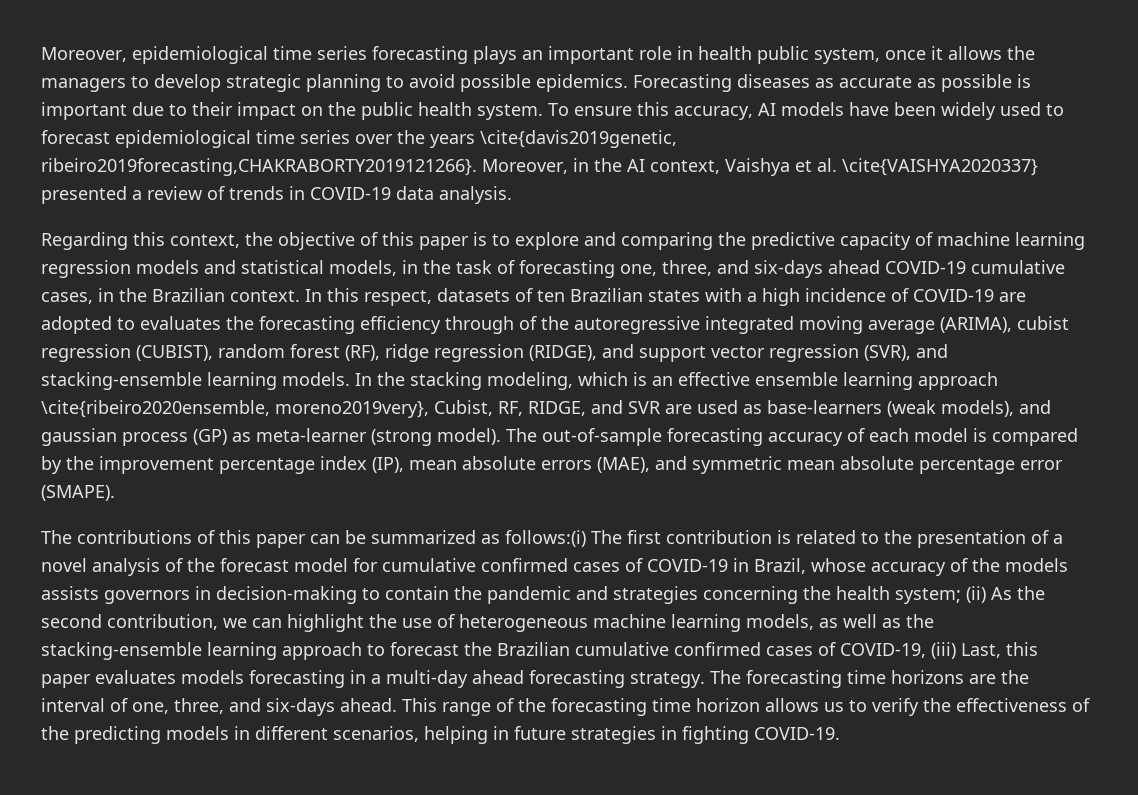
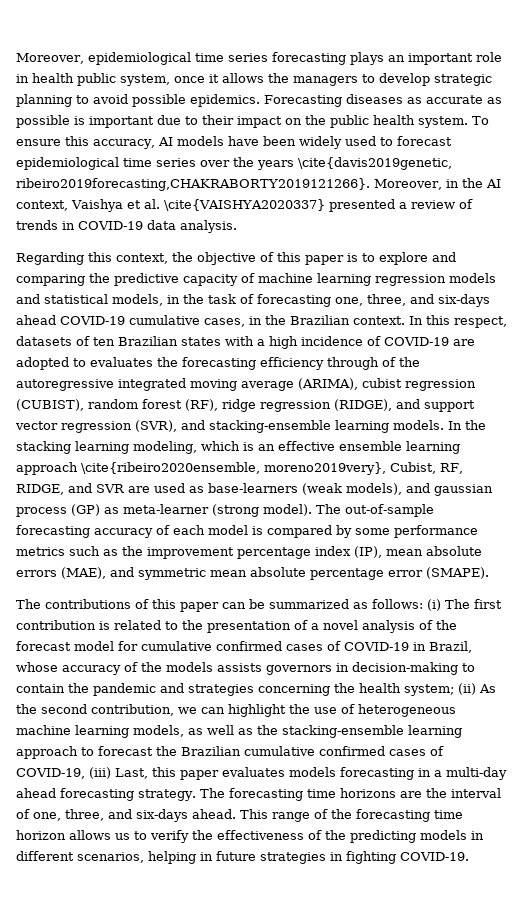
- In the stacking modeling, which is an effective ensemble learning approach \cite{ribeiro2020ensemble, moreno2019very}, Cubist, RF, RIDGE, and SVR are used as base-learners (weak models), and gaussian process (GP) as meta-learner (strong model).
+ In the stacking learning modeling, which is an effective ensemble learning approach \cite{ribeiro2020ensemble, moreno2019very}, Cubist, RF, RIDGE, and SVR are used as base-learners (weak models), and gaussian process (GP) as meta-learner (strong model).
- The out-of-sample forecasting accuracy of each model is compared by the improvement percentage index (IP), mean absolute errors (MAE), and symmetric mean absolute percentage error (SMAPE).
+ The out-of-sample forecasting accuracy of each model is compared by some performance metrics such as the improvement percentage index (IP), mean absolute errors (MAE), and symmetric mean absolute percentage error (SMAPE).
- The contributions of this paper can be summarized as follows:(i) The first contribution is related to the presentation of a novel analysis of the forecast model for cumulative confirmed cases of COVID-19 in Brazil, whose accuracy of the models assists governors in decision-making to contain the pandemic and strategies concerning the health system;
+ The contributions of this paper can be summarized as follows: (i) The first contribution is related to the presentation of a novel analysis of the forecast model for cumulative confirmed cases of COVID-19 in Brazil, whose accuracy of the models assists governors in decision-making to contain the pandemic and strategies concerning the health system;

